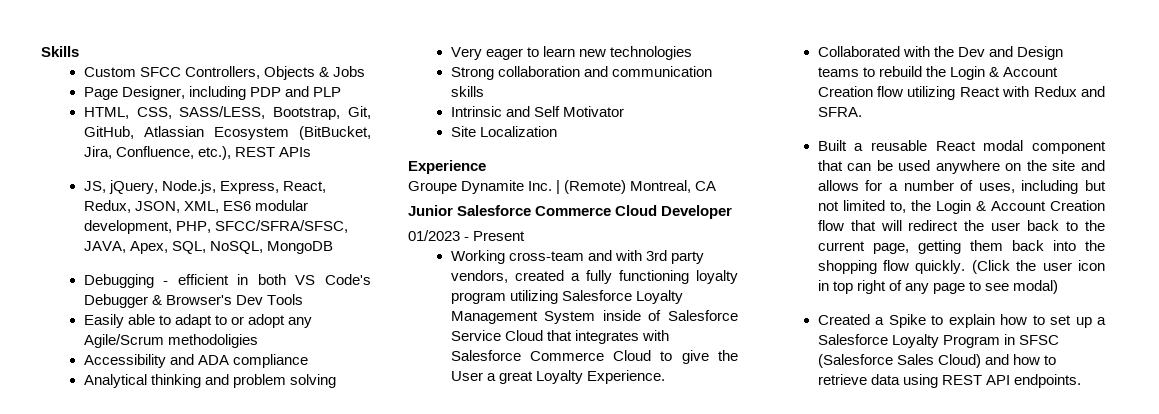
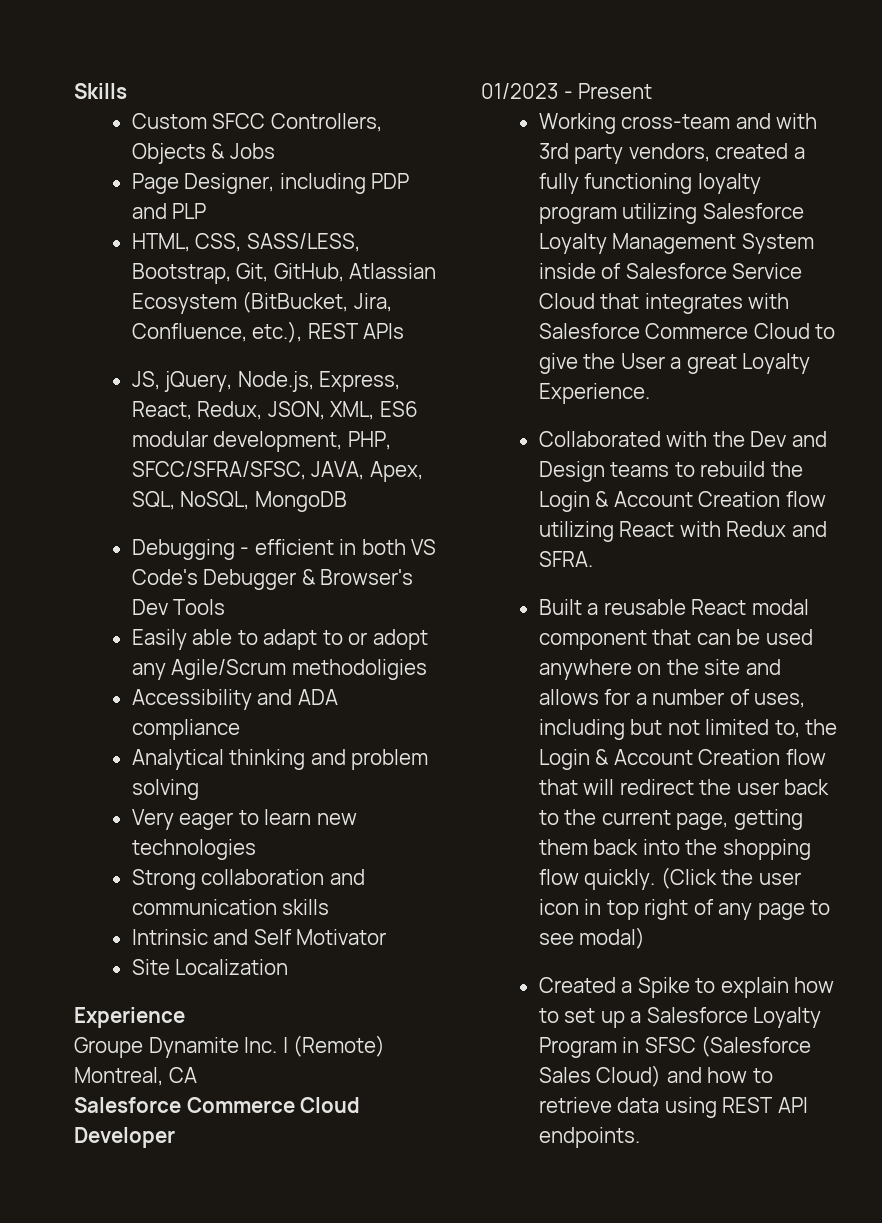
- Junior Salesforce Commerce Cloud Developer
+ Salesforce Commerce Cloud Developer

